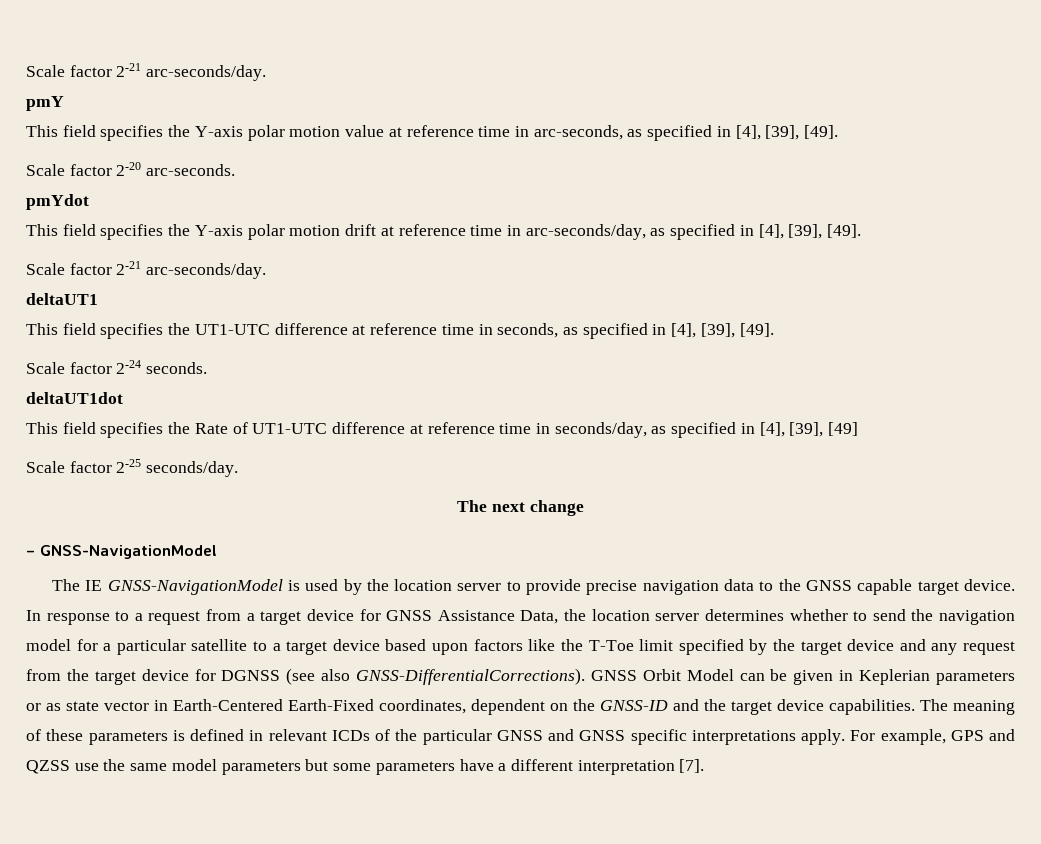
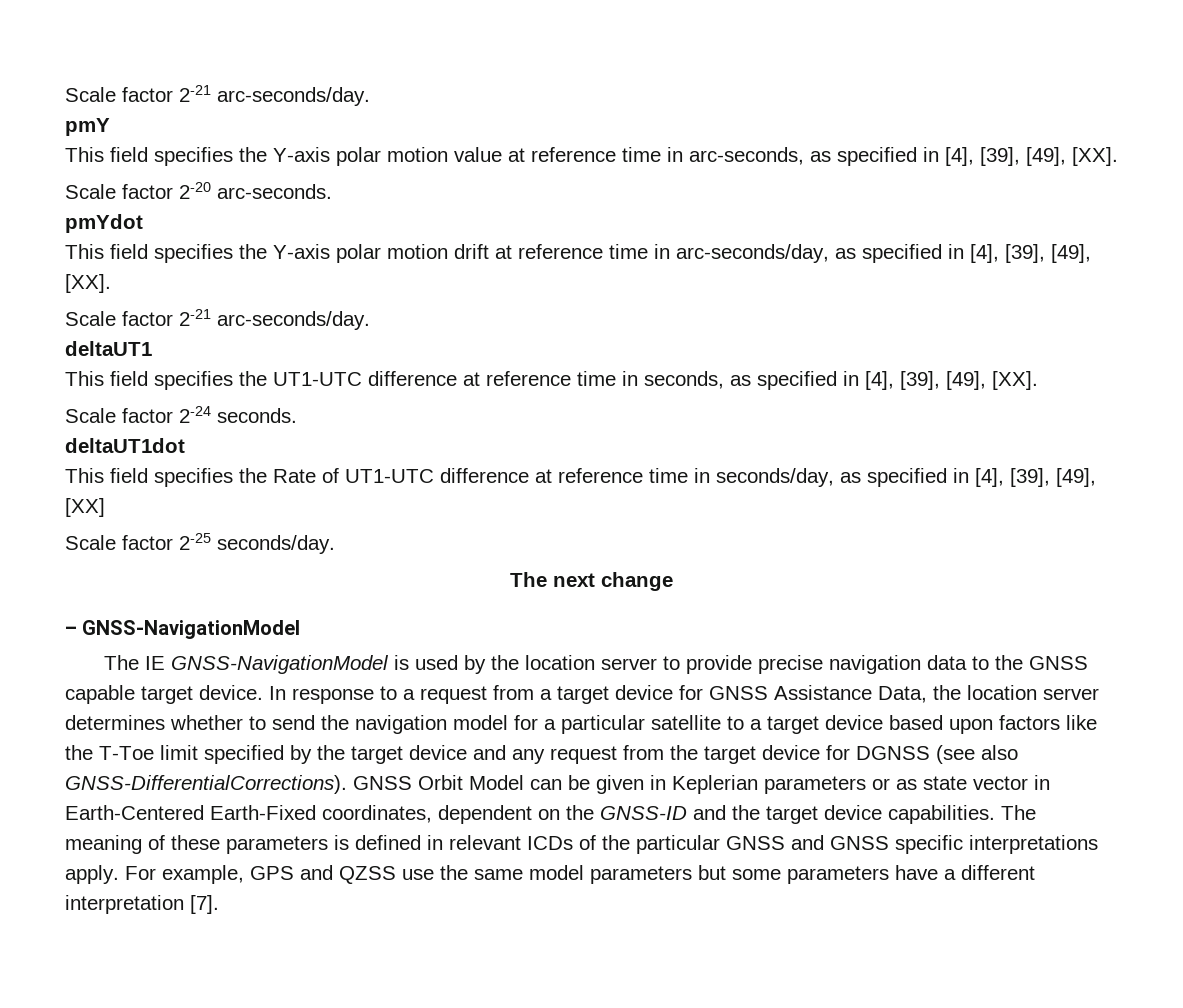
- This field specifies the Y-axis polar motion value at reference time in arc-seconds, as specified in [4], [39], [49].
+ This field specifies the Y-axis polar motion value at reference time in arc-seconds, as specified in [4], [39], [49], [XX].
- This field specifies the Y-axis polar motion drift at reference time in arc-seconds/day, as specified in [4], [39], [49].
+ This field specifies the Y-axis polar motion drift at reference time in arc-seconds/day, as specified in [4], [39], [49], [XX].
- This field specifies the UT1-UTC difference at reference time in seconds, as specified in [4], [39], [49].
+ This field specifies the UT1-UTC difference at reference time in seconds, as specified in [4], [39], [49], [XX].
- This field specifies the Rate of UT1-UTC difference at reference time in seconds/day, as specified in [4], [39], [49]
+ This field specifies the Rate of UT1-UTC difference at reference time in seconds/day, as specified in [4], [39], [49], [XX]

